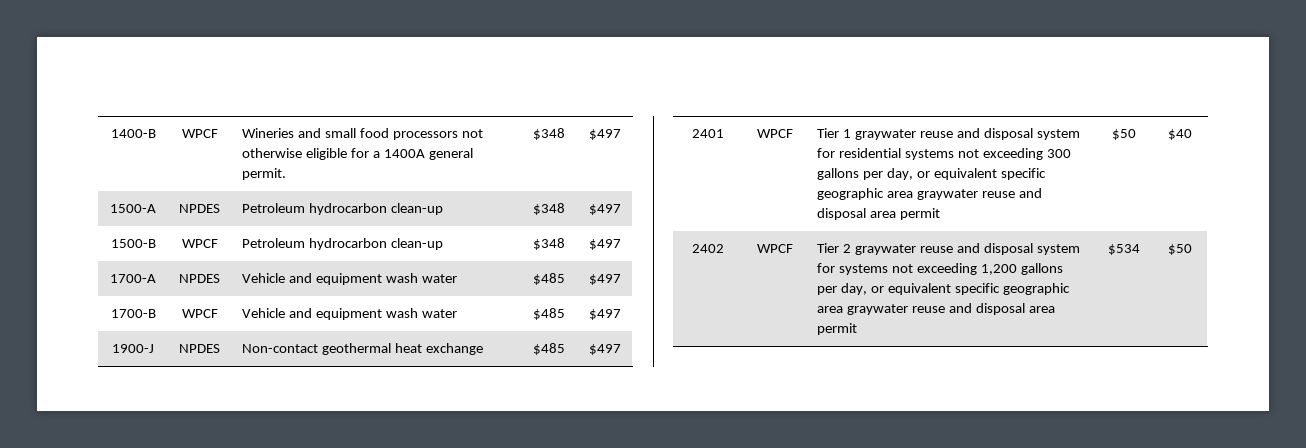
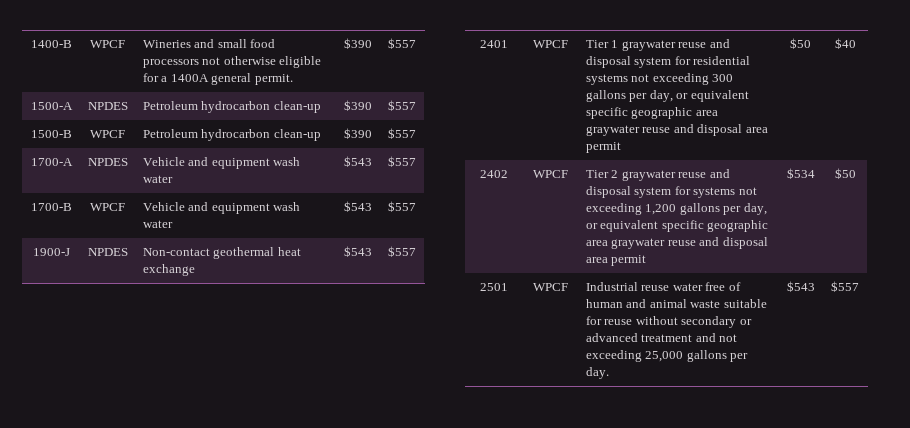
- 1400-B | WPCF | Wineries and small food processors not otherwise eligible for a 1400A general permit. | $348 | $497
+ 1400-B | WPCF | Wineries and small food processors not otherwise eligible for a 1400A general permit. | $390 | $557
- 1500-A | NPDES | Petroleum hydrocarbon clean-up | $348 | $497
+ 1500-A | NPDES | Petroleum hydrocarbon clean-up | $390 | $557
- 1500-B | WPCF | Petroleum hydrocarbon clean-up | $348 | $497
+ 1500-B | WPCF | Petroleum hydrocarbon clean-up | $390 | $557
- 1700-A | NPDES | Vehicle and equipment wash water | $485 | $497
+ 1700-A | NPDES | Vehicle and equipment wash water | $543 | $557
- 1700-B | WPCF | Vehicle and equipment wash water | $485 | $497
+ 1700-B | WPCF | Vehicle and equipment wash water | $543 | $557
- 1900-J | NPDES | Non-contact geothermal heat exchange | $485 | $497
+ 1900-J | NPDES | Non-contact geothermal heat exchange | $543 | $557
+ 2501 | WPCF | Industrial reuse water free of human and animal waste suitable for reuse without secondary or advanced treatment and not exceeding 25,000 gallons per day. | $543 | $557

